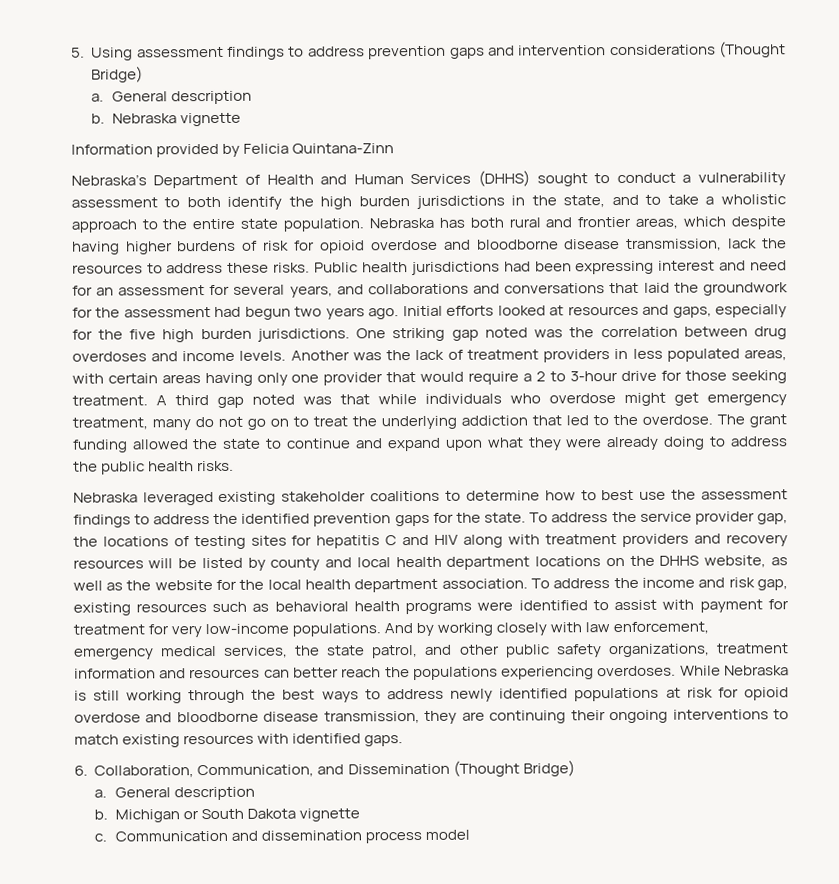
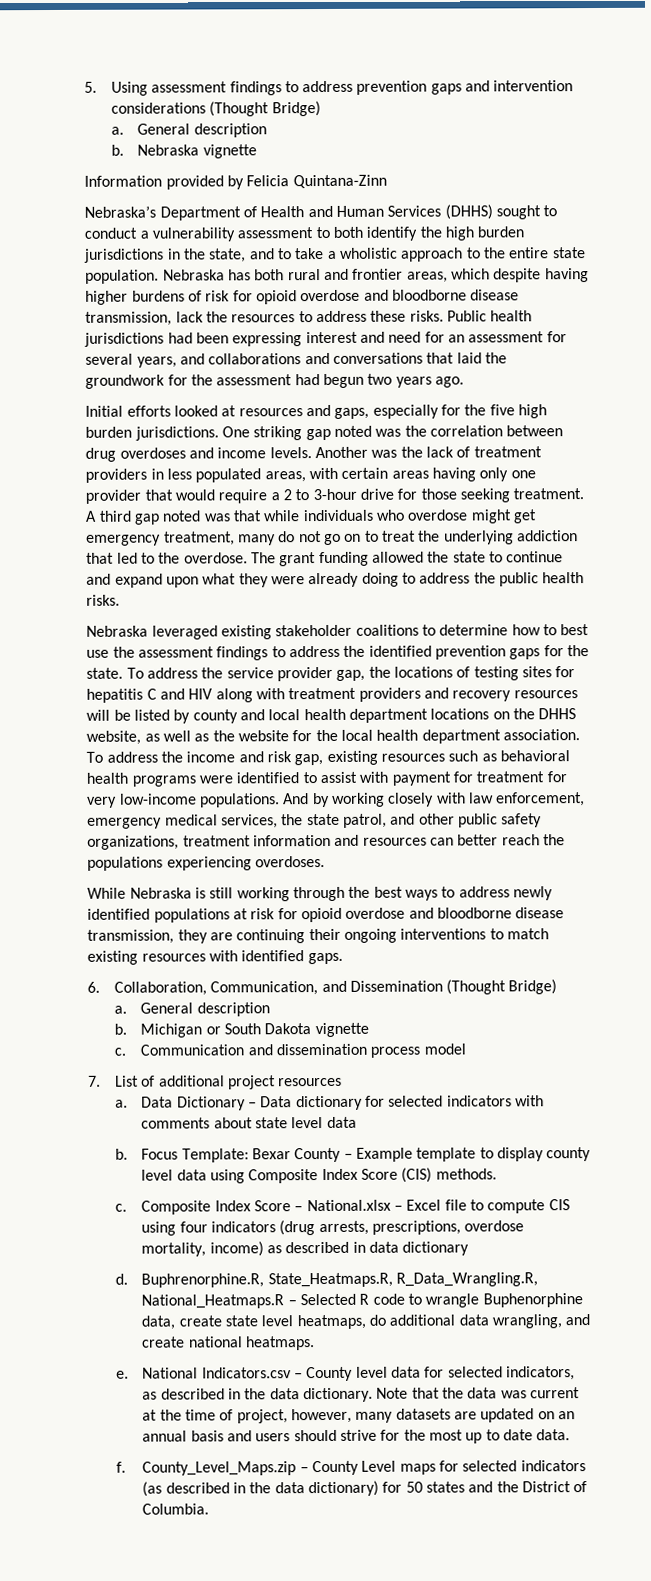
- Public health jurisdictions had been expressing interest and need for an assessment for several years, and collaborations and conversations that laid the groundwork for the assessment had begun two years ago. Initial efforts looked at resources and gaps, especially for the five high burden jurisdictions.
+ Public health jurisdictions had been expressing interest and need for an assessment for several years, and collaborations and conversations that laid the groundwork for the assessment had begun two years ago.
+ Initial efforts looked at resources and gaps, especially for the five high burden jurisdictions.
- And by working closely with law enforcement, emergency medical services, the state patrol, and other public safety organizations, treatment information and resources can better reach the populations experiencing overdoses. While Nebraska is still working through the best ways to address newly identified populations at risk for opioid overdose and bloodborne disease transmission, they are continuing their ongoing interventions to match existing resources with identified gaps.
+ And by working closely with law enforcement, emergency medical services, the state patrol, and other public safety organizations, treatment information and resources can better reach the populations experiencing overdoses.
+ While Nebraska is still working through the best ways to address newly identified populations at risk for opioid overdose and bloodborne disease transmission, they are continuing their ongoing interventions to match existing resources with identified gaps.
+ 7. List of additional project resources
+ a. Data Dictionary – Data dictionary for selected indicators with comments about state level data
+ b. Focus Template: Bexar County – Example template to display county level data using Composite Index Score (CIS) methods.
+ c. Composite Index Score – National.xlsx – Excel file to compute CIS using four indicators (drug arrests, prescriptions, overdose mortality, income) as described in data dictionary
+ d. Buphrenorphine.R, State_Heatmaps.R, R_Data_Wrangling.R, National_Heatmaps.R – Selected R code to wrangle Buphenorphine data, create state level heatmaps, do additional data wrangling, and create national heatmaps.
+ e. National Indicators.csv – County level data for selected indicators, as described in the data dictionary. Note that the data was current at the time of project, however, many datasets are updated on an annual basis and users should strive for the most up to date data.
+ f. County_Level_Maps.zip – County Level maps for selected indicators (as described in the data dictionary) for 50 states and the District of Columbia.

